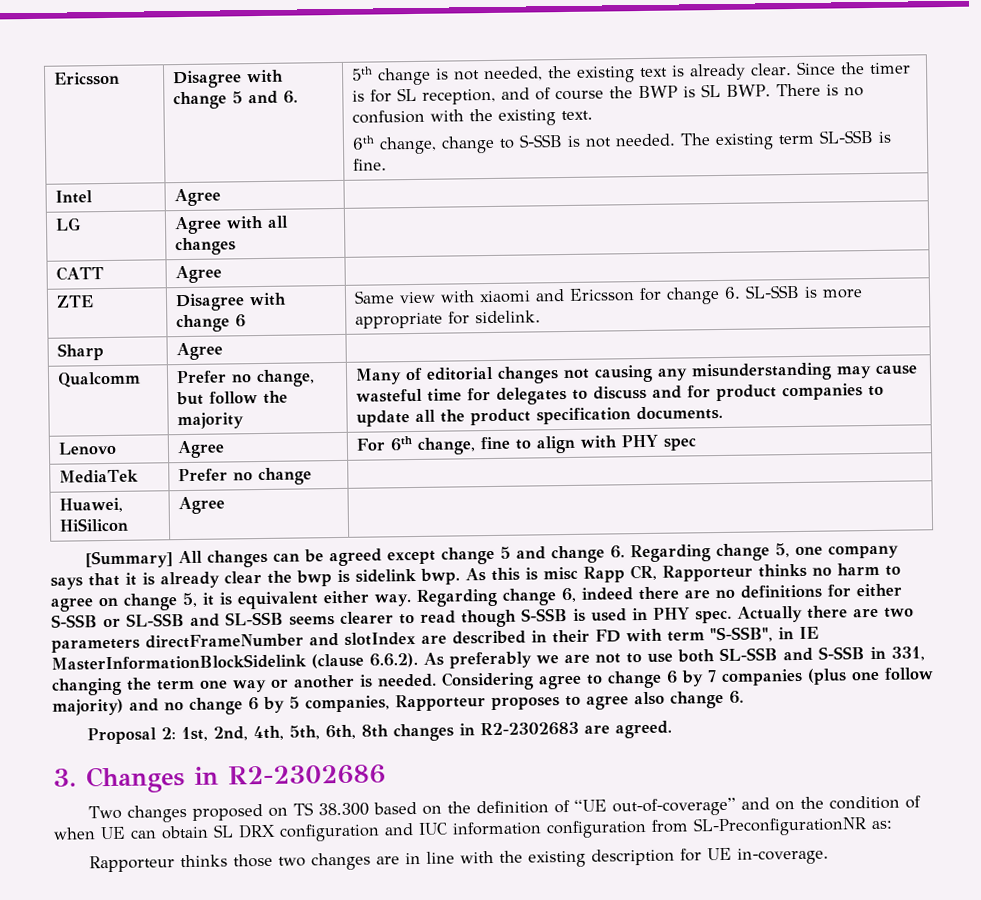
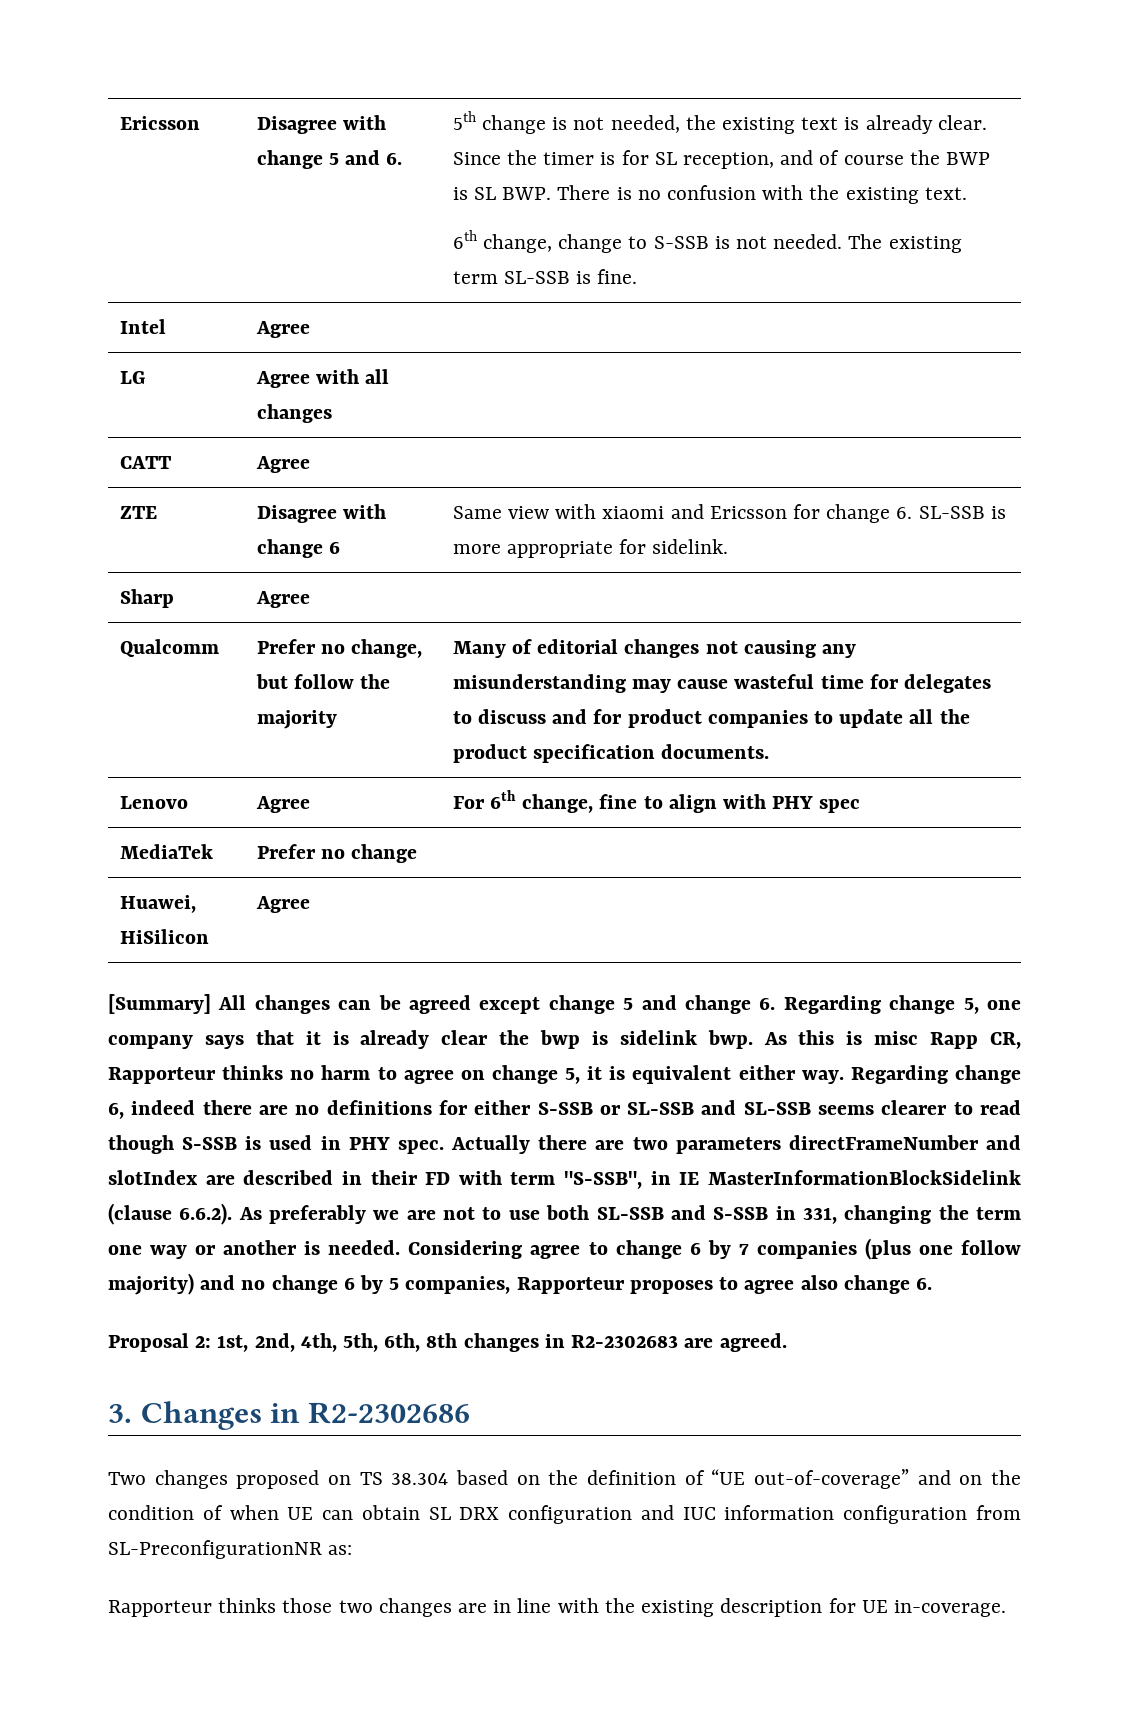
- Two changes proposed on TS 38.300 based on the definition of “UE out-of-coverage” and on the condition of when UE can obtain SL DRX configuration and IUC information configuration from SL-PreconfigurationNR as:
+ Two changes proposed on TS 38.304 based on the definition of “UE out-of-coverage” and on the condition of when UE can obtain SL DRX configuration and IUC information configuration from SL-PreconfigurationNR as:

